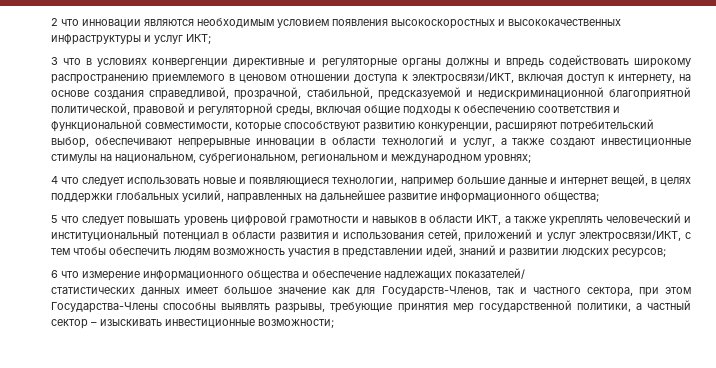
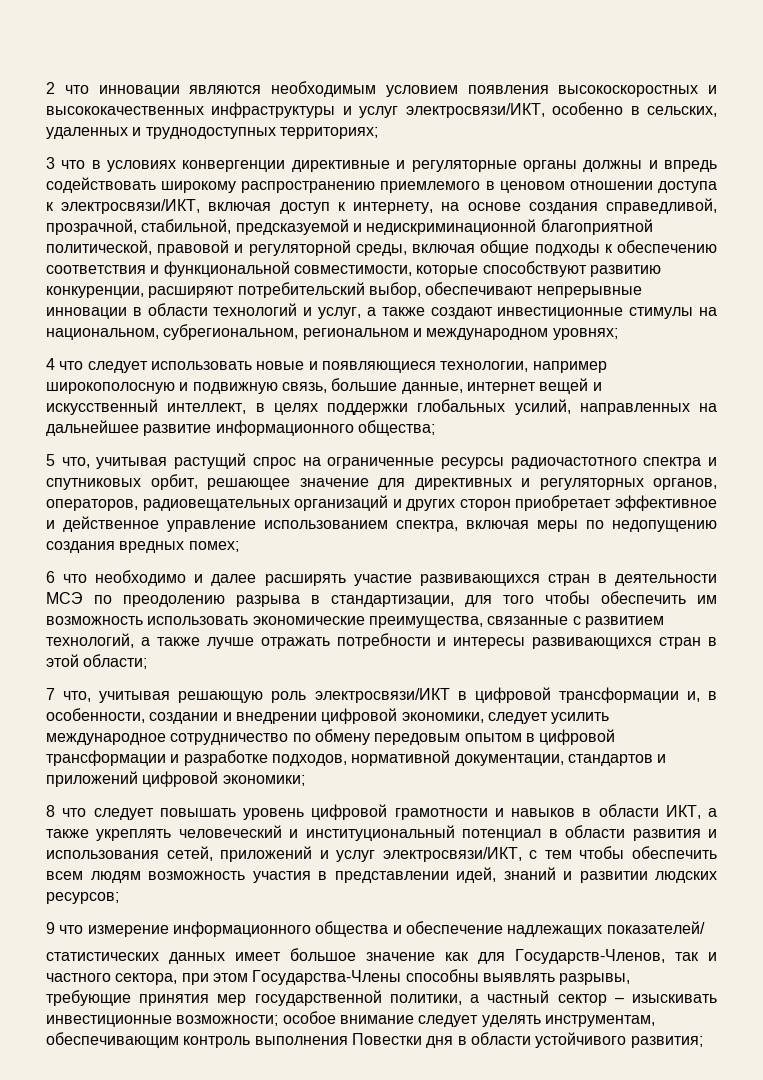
- 2 что инновации являются необходимым условием появления высокоскоростных и высококачественных инфраструктуры и услуг ИКТ;
+ 2 что инновации являются необходимым условием появления высокоскоростных и высококачественных инфраструктуры и услуг электросвязи/ИКТ, особенно в сельских, удаленных и труднодоступных территориях;
- 4 что следует использовать новые и появляющиеся технологии, например большие данные и интернет вещей, в целях поддержки глобальных усилий, направленных на дальнейшее развитие информационного общества;
+ 4 что следует использовать новые и появляющиеся технологии, например широкополосную и подвижную связь, большие данные, интернет вещей и искусственный интеллект, в целях поддержки глобальных усилий, направленных на дальнейшее развитие информационного общества;
- 5 что следует повышать уровень цифровой грамотности и навыков в области ИКТ, а также укреплять человеческий и институциональный потенциал в области развития и использования сетей, приложений и услуг электросвязи/ИКТ, с тем чтобы обеспечить людям возможность участия в представлении идей, знаний и развитии людских ресурсов;
+ 5 что, учитывая растущий спрос на ограниченные ресурсы радиочастотного спектра и спутниковых орбит, решающее значение для директивных и регуляторных органов, операторов, радиовещательных организаций и других сторон приобретает эффективное и действенное управление использованием спектра, включая меры по недопущению создания вредных помех;
+ 6 что необходимо и далее расширять участие развивающихся стран в деятельности МСЭ по преодолению разрыва в стандартизации, для того чтобы обеспечить им возможность использовать экономические преимущества, связанные с развитием технологий, а также лучше отражать потребности и интересы развивающихся стран в этой области;
+ 7 что, учитывая решающую роль электросвязи/ИКТ в цифровой трансформации и, в особенности, создании и внедрении цифровой экономики, следует усилить международное сотрудничество по обмену передовым опытом в цифровой трансформации и разработке подходов, нормативной документации, стандартов и приложений цифровой экономики;
+ 8 что следует повышать уровень цифровой грамотности и навыков в области ИКТ, а также укреплять человеческий и институциональный потенциал в области развития и использования сетей, приложений и услуг электросвязи/ИКТ, с тем чтобы обеспечить всем людям возможность участия в представлении идей, знаний и развитии людских ресурсов;
- 6 что измерение информационного общества и обеспечение надлежащих показателей/
+ 9 что измерение информационного общества и обеспечение надлежащих показателей/
- статистических данных имеет большое значение как для Государств-Членов, так и частного сектора, при этом Государства-Члены способны выявлять разрывы, требующие принятия мер государственной политики, а частный сектор – изыскивать инвестиционные возможности;
+ статистических данных имеет большое значение как для Государств-Членов, так и частного сектора, при этом Государства-Члены способны выявлять разрывы, требующие принятия мер государственной политики, а частный сектор – изыскивать инвестиционные возможности; особое внимание следует уделять инструментам, обеспечивающим контроль выполнения Повестки дня в области устойчивого развития;

